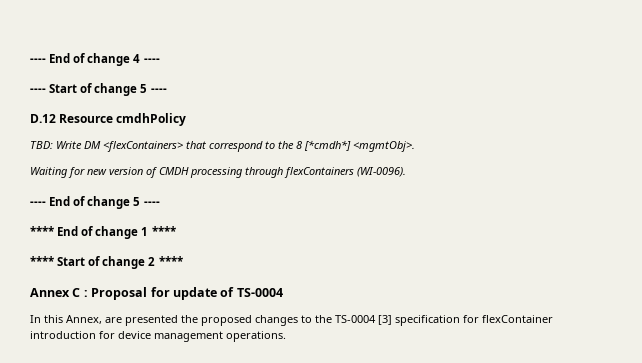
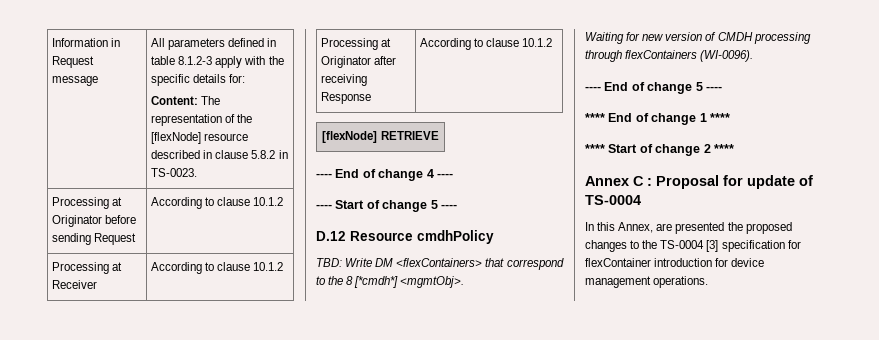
+ Information in Request message | All parameters defined in table 8.1.2-3 apply with the specific details for:
+ Content: The representation of the [flexNode] resource described in clause 5.8.2 in TS-0023.
+ Processing at Originator before sending Request | According to clause 10.1.2
+ Processing at Receiver | According to clause 10.1.2
+ Processing at Originator after receiving Response | According to clause 10.1.2
+ [flexNode] RETRIEVE

